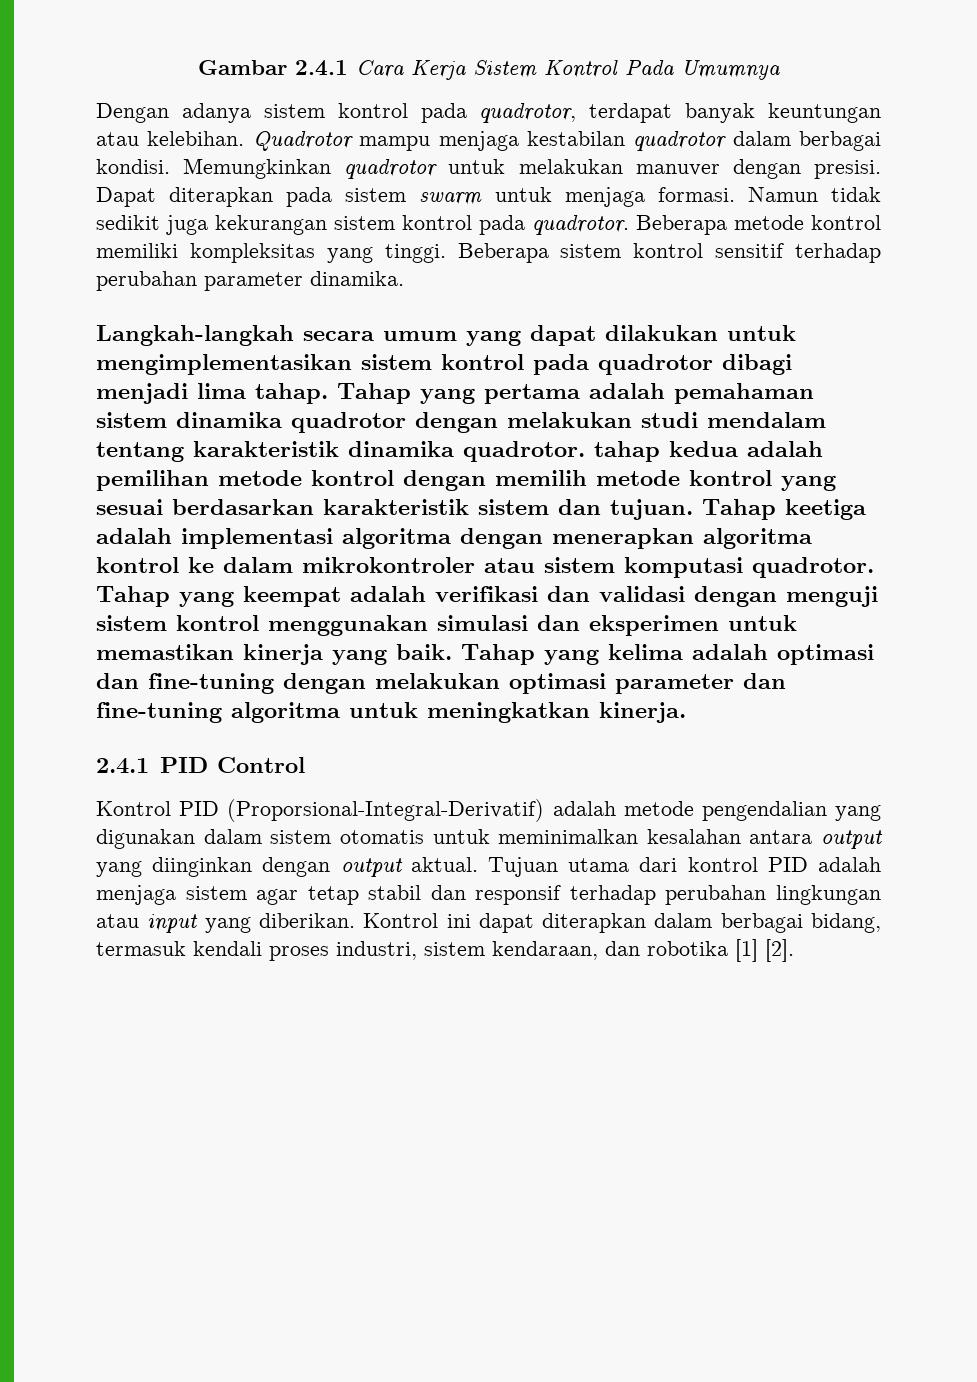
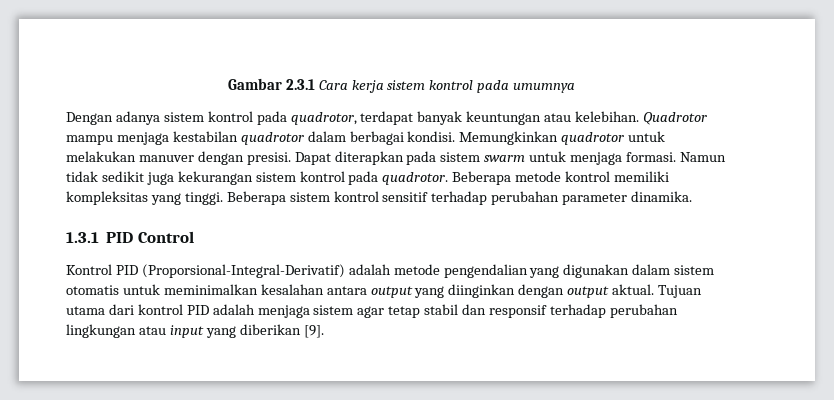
- Gambar 2.4.1 Cara Kerja Sistem Kontrol Pada Umumnya
+ Gambar 2.3.1 Cara kerja sistem kontrol pada umumnya
- Langkah-langkah secara umum yang dapat dilakukan untuk mengimplementasikan sistem kontrol pada quadrotor dibagi menjadi lima tahap. Tahap yang pertama adalah pemahaman sistem dinamika quadrotor dengan melakukan studi mendalam tentang karakteristik dinamika quadrotor. tahap kedua adalah pemilihan metode kontrol dengan memilih metode kontrol yang sesuai berdasarkan karakteristik sistem dan tujuan. Tahap keetiga adalah implementasi algoritma dengan menerapkan algoritma kontrol ke dalam mikrokontroler atau sistem komputasi quadrotor. Tahap yang keempat adalah verifikasi dan validasi dengan menguji sistem kontrol menggunakan simulasi dan eksperimen untuk memastikan kinerja yang baik. Tahap yang kelima adalah optimasi dan fine-tuning dengan melakukan optimasi parameter dan fine-tuning algoritma untuk meningkatkan kinerja.
- 2.4.1 PID Control
+ 1.3.1 PID Control
- Tujuan utama dari kontrol PID adalah menjaga sistem agar tetap stabil dan responsif terhadap perubahan lingkungan atau input yang diberikan. Kontrol ini dapat diterapkan dalam berbagai bidang, termasuk kendali proses industri, sistem kendaraan, dan robotika [1] [2].
+ Tujuan utama dari kontrol PID adalah menjaga sistem agar tetap stabil dan responsif terhadap perubahan lingkungan atau input yang diberikan [9].

